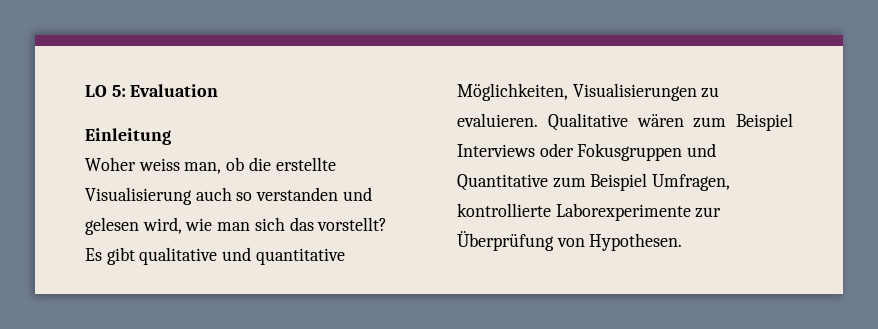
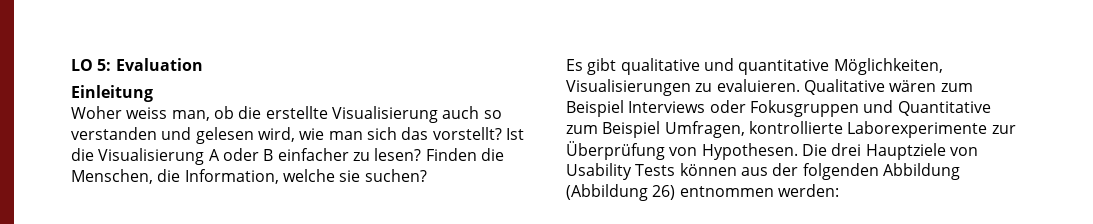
+ Ist die Visualisierung A oder B einfacher zu lesen? Finden die Menschen, die Information, welche sie suchen?
+ Die drei Hauptziele von Usability Tests können aus der folgenden Abbildung (Abbildung 26) entnommen werden:

